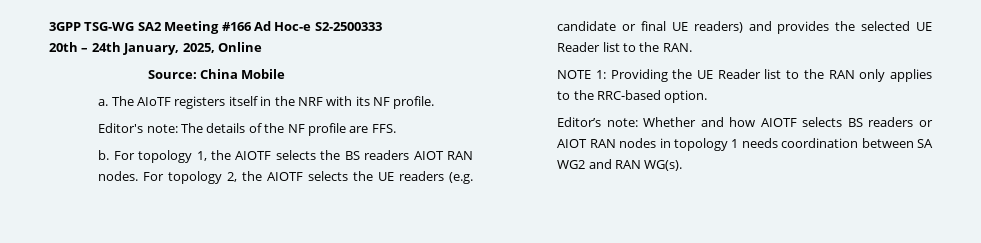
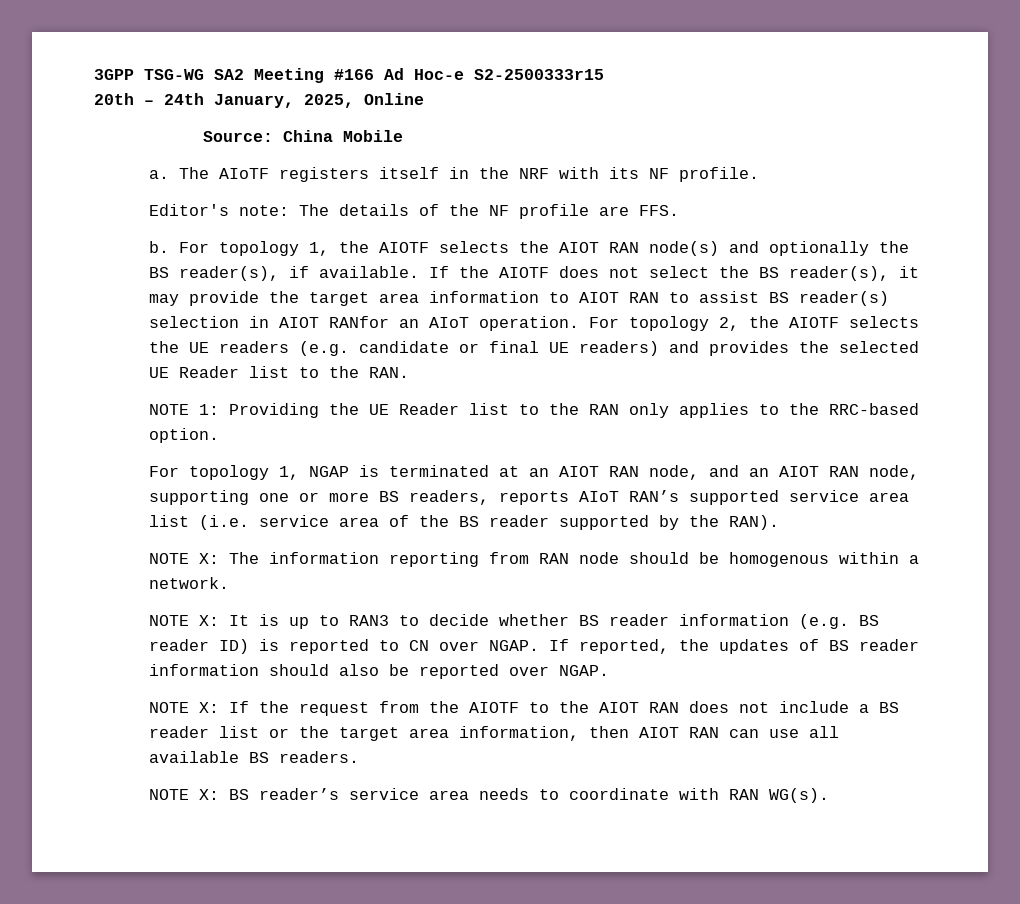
- 3GPP TSG-WG SA2 Meeting #166 Ad Hoc-e S2-2500333
+ 3GPP TSG-WG SA2 Meeting #166 Ad Hoc-e S2-2500333r15
- For topology 1, the AIOTF selects the BS readers AIOT RAN nodes.
+ For topology 1, the AIOTF selects the AIOT RAN node(s) and optionally the BS reader(s), if available. If the AIOTF does not select the BS reader(s), it may provide the target area information to AIOT RAN to assist BS reader(s) selection in AIOT RANfor an AIoT operation.
- Editor’s note: Whether and how AIOTF selects BS readers or AIOT RAN nodes in topology 1 needs coordination between SA WG2 and RAN WG(s).
+ For topology 1, NGAP is terminated at an AIOT RAN node, and an AIOT RAN node, supporting one or more BS readers, reports AIoT RAN’s supported service area list (i.e. service area of the BS reader supported by the RAN).
+ NOTE X: The information reporting from RAN node should be homogenous within a network.
+ NOTE X: It is up to RAN3 to decide whether BS reader information (e.g. BS reader ID) is reported to CN over NGAP. If reported, the updates of BS reader information should also be reported over NGAP.
+ NOTE X: If the request from the AIOTF to the AIOT RAN does not include a BS reader list or the target area information, then AIOT RAN can use all available BS readers.
+ NOTE X: BS reader’s service area needs to coordinate with RAN WG(s).

